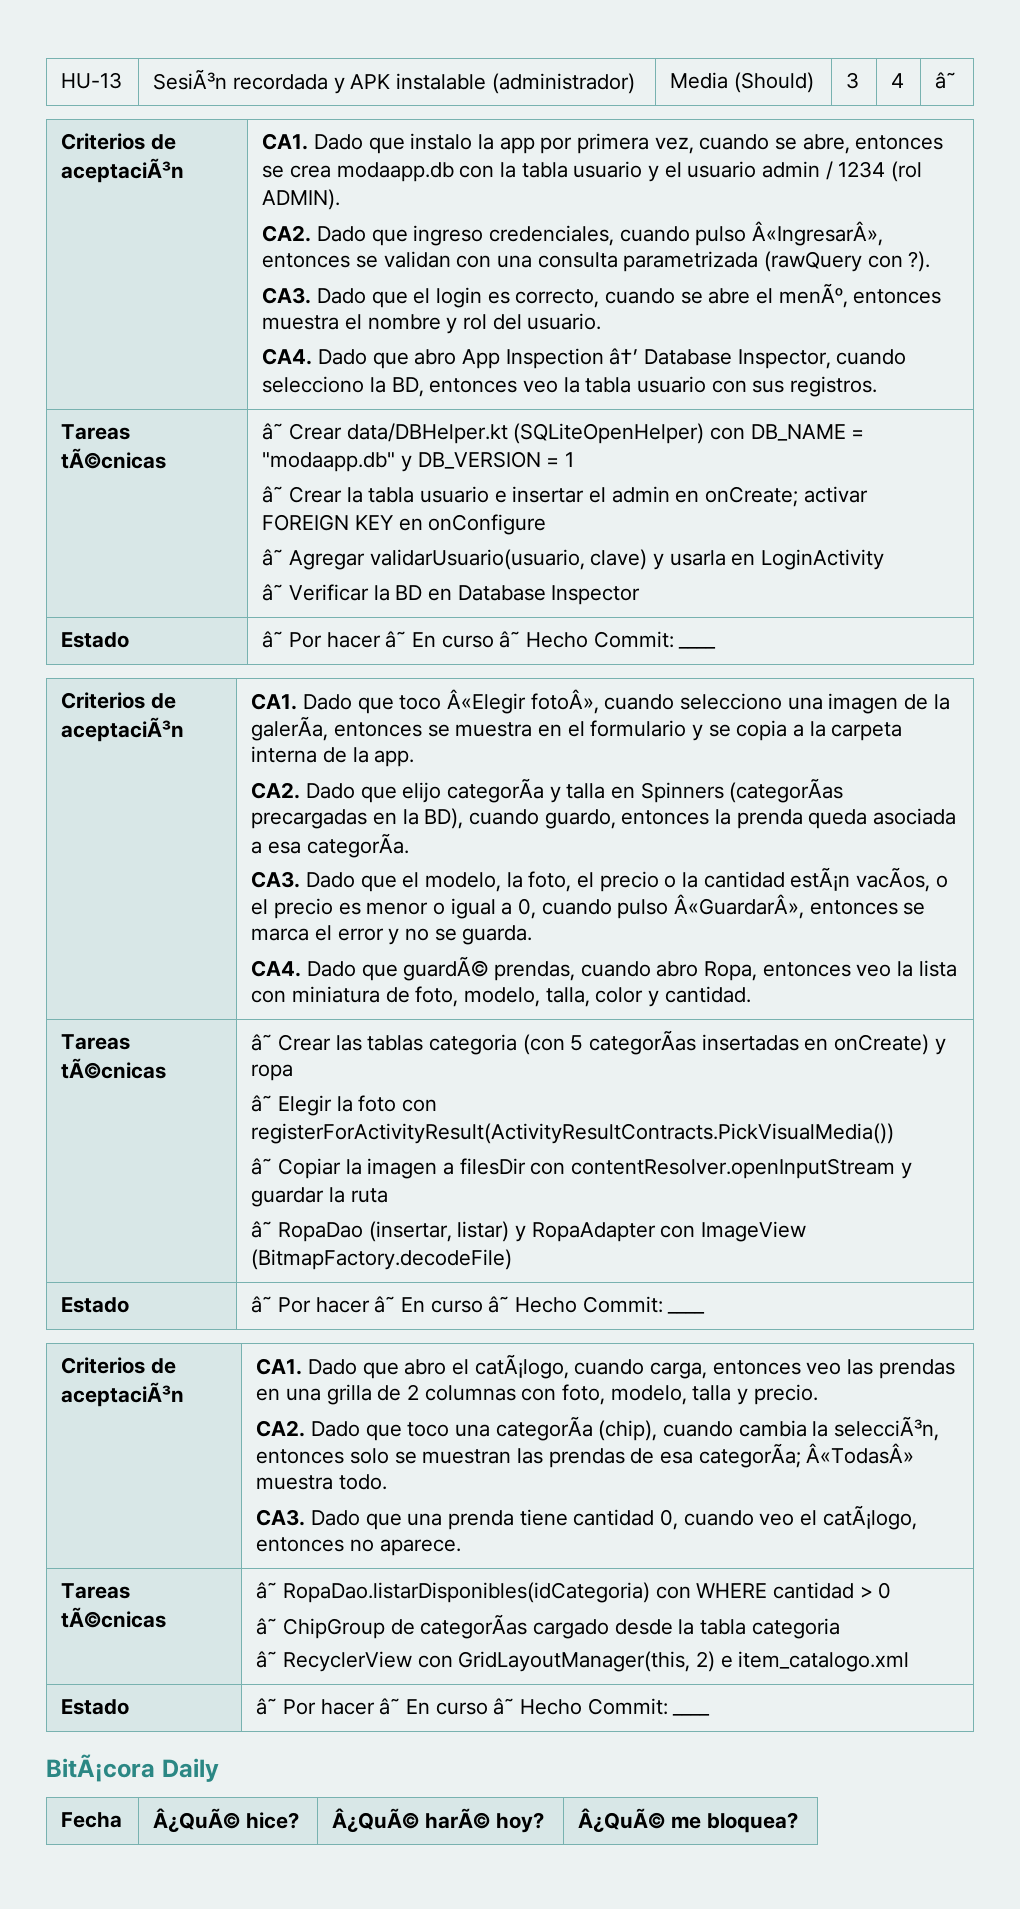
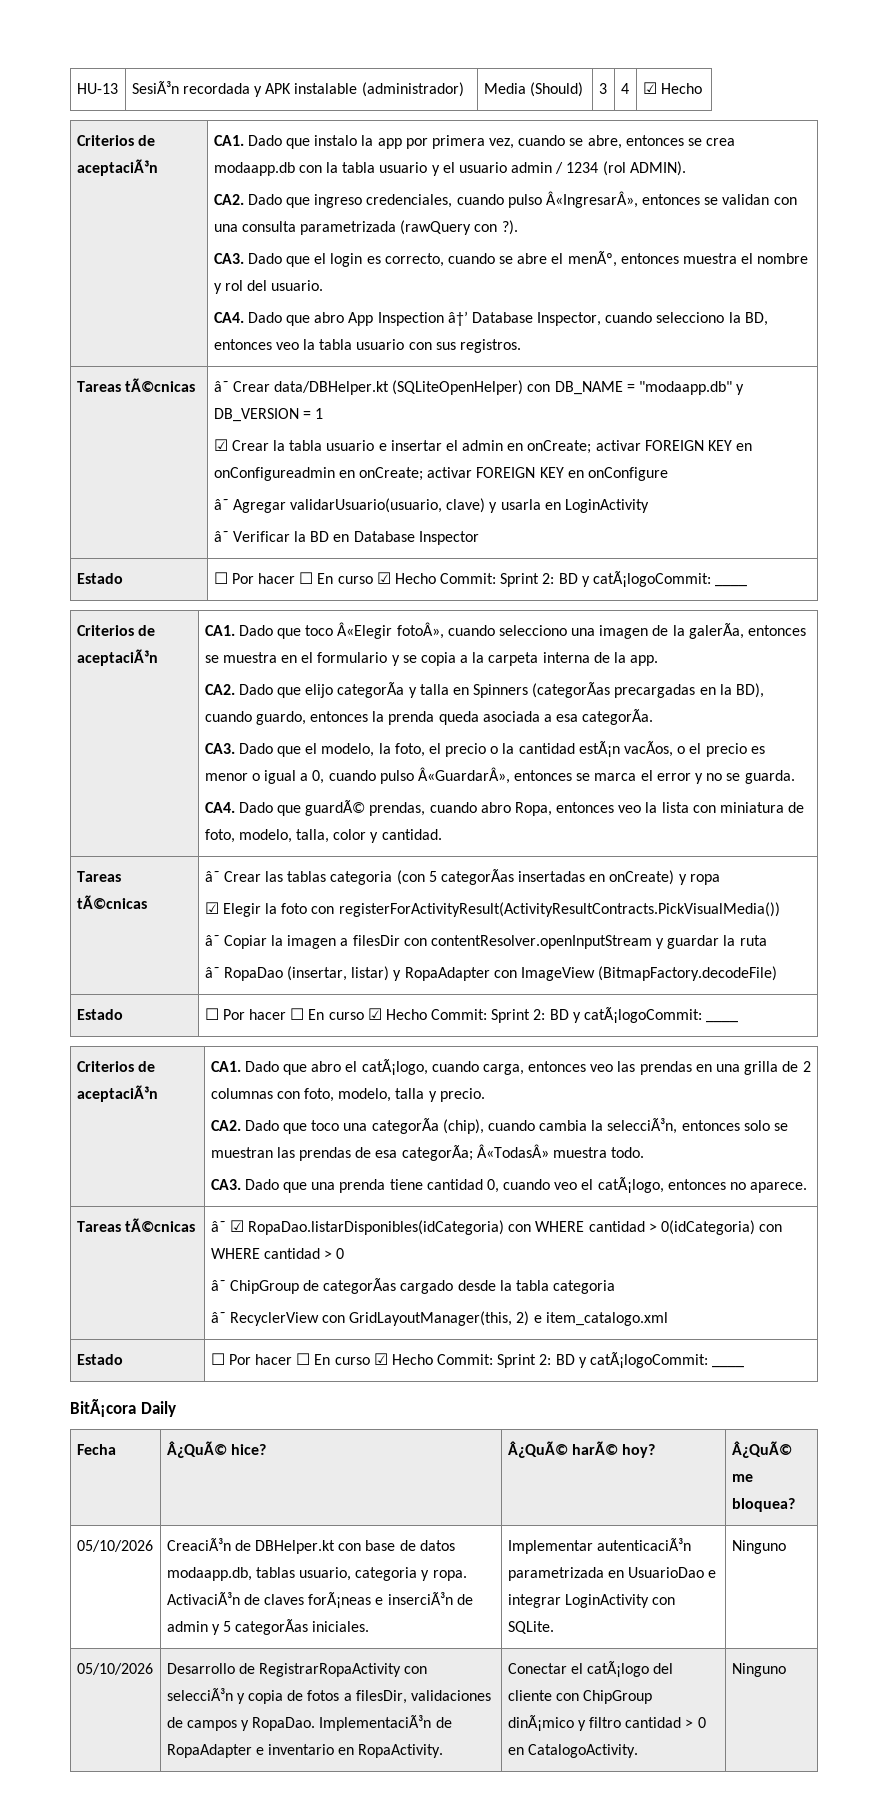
- HU-13 | SesiÃ³n recordada y APK instalable (administrador) | Media (Should) | 3 | 4 | â˜
+ HU-13 | SesiÃ³n recordada y APK instalable (administrador) | Media (Should) | 3 | 4 | ☑ Hecho
- â˜ Crear la tabla usuario e insertar el admin en onCreate; activar FOREIGN KEY en onConfigure
+ ☑ Crear la tabla usuario e insertar el admin en onCreate; activar FOREIGN KEY en onConfigureadmin en onCreate; activar FOREIGN KEY en onConfigure
  â˜ Verificar la BD en Database Inspector
- Estado | â˜ Por hacer â˜ En curso â˜ Hecho Commit: ____
+ Estado | ☐ Por hacer ☐ En curso ☑ Hecho Commit: Sprint 2: BD y catÃ¡logoCommit: ____
- â˜ Elegir la foto con registerForActivityResult(ActivityResultContracts.PickVisualMedia())
+ ☑ Elegir la foto con registerForActivityResult(ActivityResultContracts.PickVisualMedia())
  â˜ RopaDao (insertar, listar) y RopaAdapter con ImageView (BitmapFactory.decodeFile)
- Estado | â˜ Por hacer â˜ En curso â˜ Hecho Commit: ____
+ Estado | ☐ Por hacer ☐ En curso ☑ Hecho Commit: Sprint 2: BD y catÃ¡logoCommit: ____
- Tareas tÃ©cnicas | â˜ RopaDao.listarDisponibles(idCategoria) con WHERE cantidad > 0
+ Tareas tÃ©cnicas | â˜ ☑ RopaDao.listarDisponibles(idCategoria) con WHERE cantidad > 0(idCategoria) con WHERE cantidad > 0
  â˜ ChipGroup de categorÃas cargado desde la tabla categoria
  â˜ RecyclerView con GridLayoutManager(this, 2) e item_catalogo.xml
- Estado | â˜ Por hacer â˜ En curso â˜ Hecho Commit: ____
+ Estado | ☐ Por hacer ☐ En curso ☑ Hecho Commit: Sprint 2: BD y catÃ¡logoCommit: ____
+ 05/10/2026 | CreaciÃ³n de DBHelper.kt con base de datos modaapp.db, tablas usuario, categoria y ropa. ActivaciÃ³n de claves forÃ¡neas e inserciÃ³n de admin y 5 categorÃas iniciales. | Implementar autenticaciÃ³n parametrizada en UsuarioDao e integrar LoginActivity con SQLite. | Ninguno
+ 05/10/2026 | Desarrollo de RegistrarRopaActivity con selecciÃ³n y copia de fotos a filesDir, validaciones de campos y RopaDao. ImplementaciÃ³n de RopaAdapter e inventario en RopaActivity. | Conectar el catÃ¡logo del cliente con ChipGroup dinÃ¡mico y filtro cantidad > 0 en CatalogoActivity. | Ninguno

